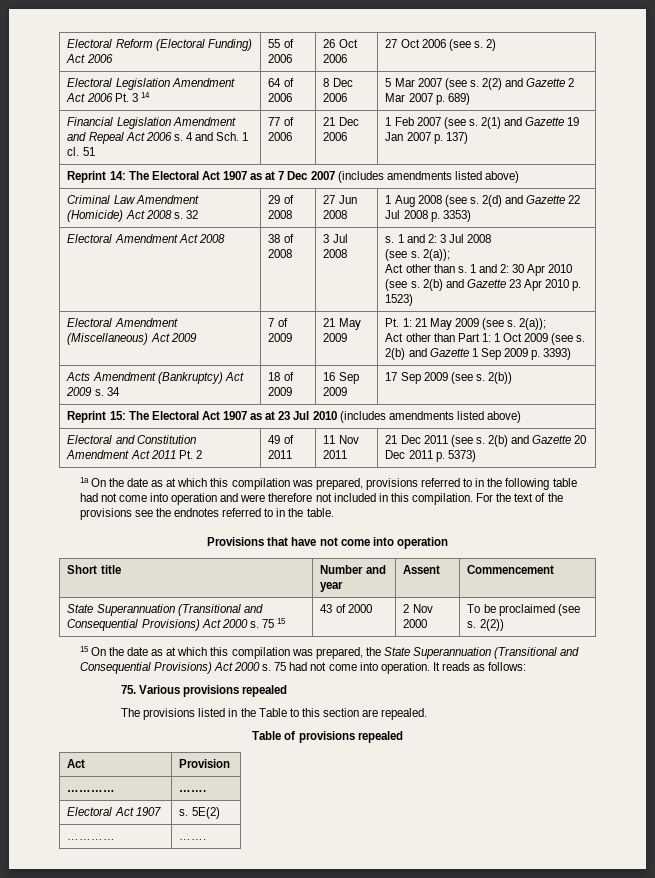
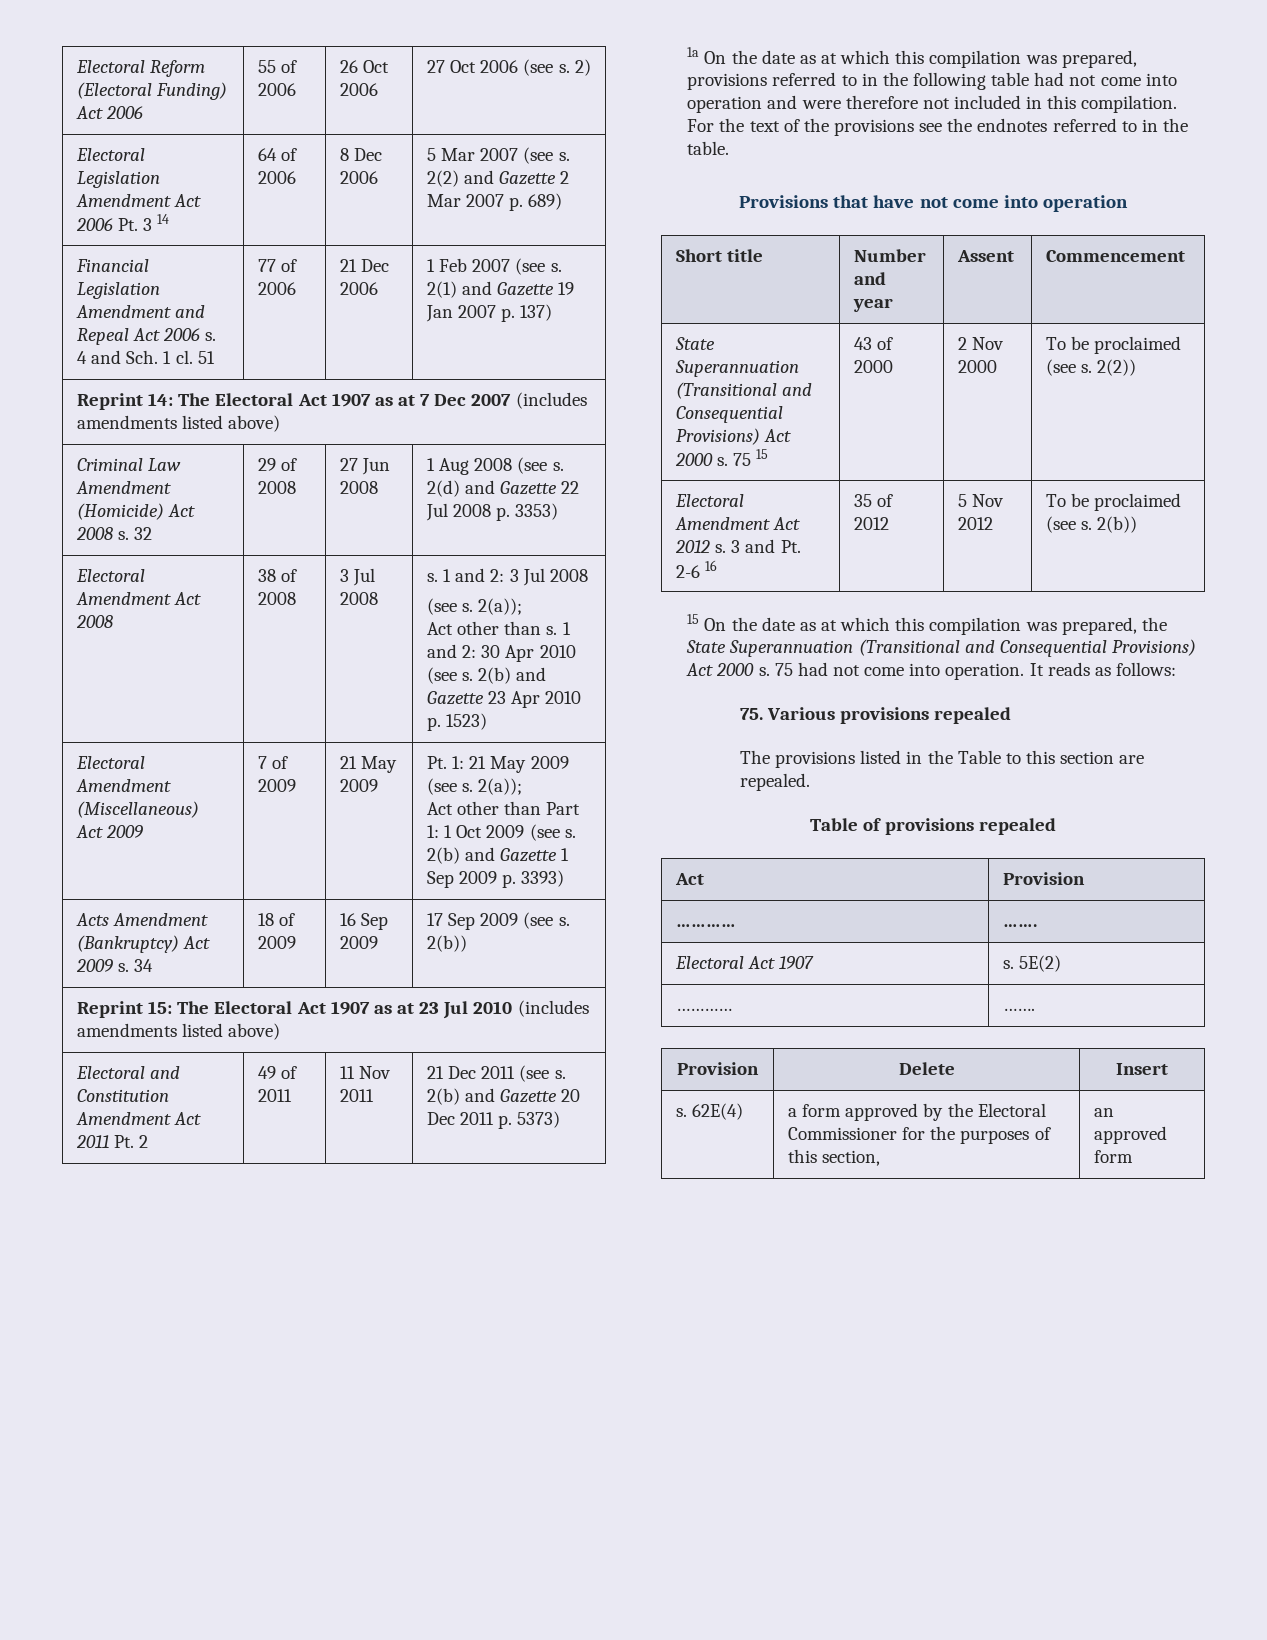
+ Electoral Amendment Act 2012 s. 3 and Pt. 2-6 16 | 35 of 2012 | 5 Nov 2012 | To be proclaimed (see s. 2(b))
+ Provision | Delete | Insert
+ s. 62E(4) | a form approved by the Electoral Commissioner for the purposes of this section, | an approved form

